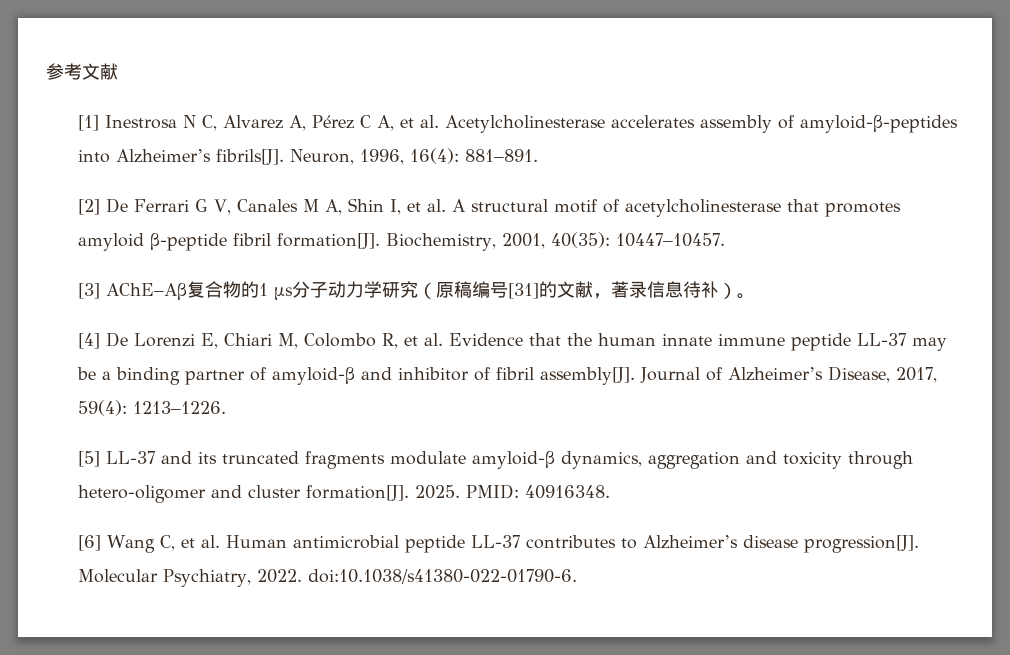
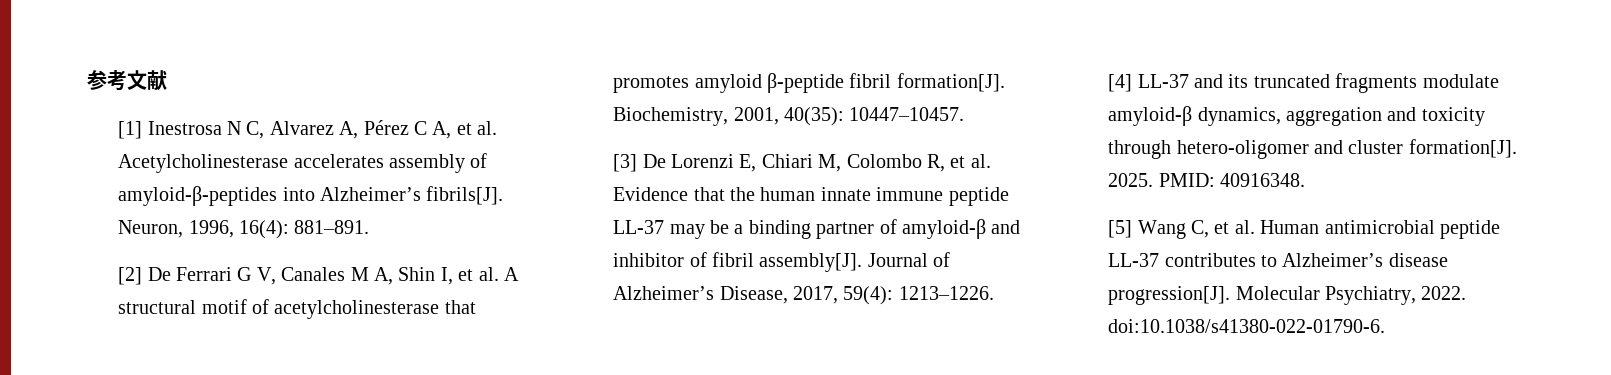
- [3] AChE–Aβ复合物的1 μs分子动力学研究（原稿编号[31]的文献，著录信息待补）。
- [4] De Lorenzi E, Chiari M, Colombo R, et al. Evidence that the human innate immune peptide LL-37 may be a binding partner of amyloid-β and inhibitor of fibril assembly[J].
+ [3] De Lorenzi E, Chiari M, Colombo R, et al. Evidence that the human innate immune peptide LL-37 may be a binding partner of amyloid-β and inhibitor of fibril assembly[J].
- [5] LL-37 and its truncated fragments modulate amyloid-β dynamics, aggregation and toxicity through hetero-oligomer and cluster formation[J].
+ [4] LL-37 and its truncated fragments modulate amyloid-β dynamics, aggregation and toxicity through hetero-oligomer and cluster formation[J].
- [6] Wang C, et al. Human antimicrobial peptide LL-37 contributes to Alzheimer’s disease progression[J].
+ [5] Wang C, et al. Human antimicrobial peptide LL-37 contributes to Alzheimer’s disease progression[J].

